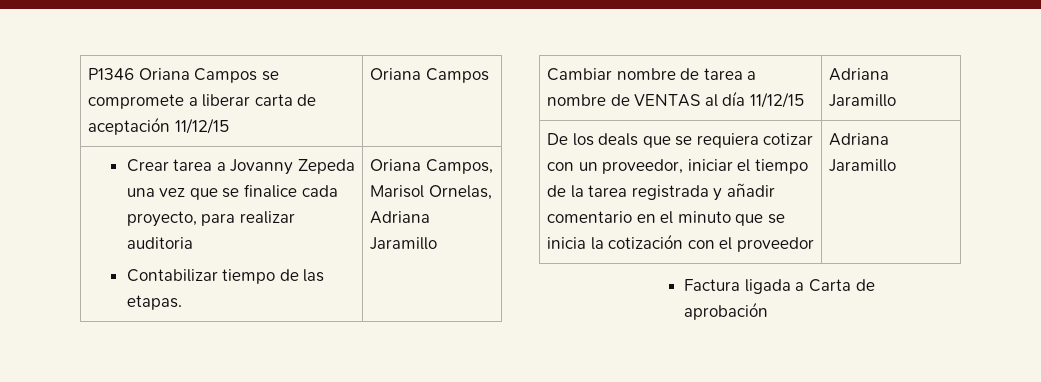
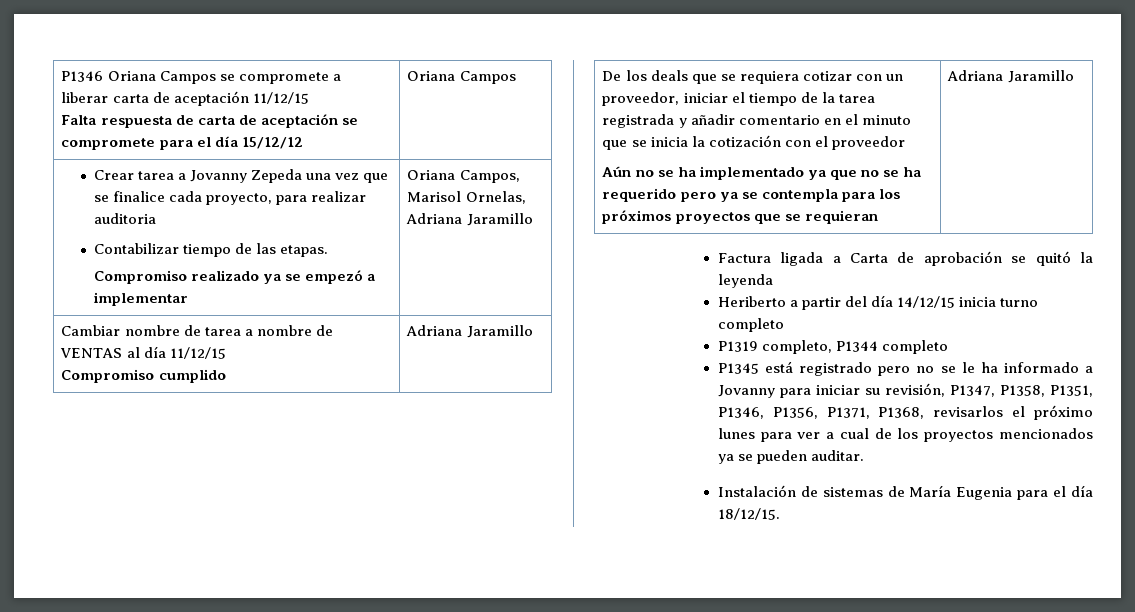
- P1346 Oriana Campos se compromete a liberar carta de aceptación 11/12/15 | Oriana Campos
+ P1346 Oriana Campos se compromete a liberar carta de aceptación 11/12/15
+ Falta respuesta de carta de aceptación se compromete para el día 15/12/12 | Oriana Campos
  Crear tarea a Jovanny Zepeda una vez que se finalice cada proyecto, para realizar auditoria
- Contabilizar tiempo de las etapas. | Oriana Campos, Marisol Ornelas, Adriana Jaramillo
+ Contabilizar tiempo de las etapas.
+ Compromiso realizado ya se empezó a implementar | Oriana Campos, Marisol Ornelas, Adriana Jaramillo
- Cambiar nombre de tarea a nombre de VENTAS al día 11/12/15 | Adriana Jaramillo
+ Cambiar nombre de tarea a nombre de VENTAS al día 11/12/15
+ Compromiso cumplido | Adriana Jaramillo
+ Aún no se ha implementado ya que no se ha requerido pero ya se contempla para los próximos proyectos que se requieran
- Factura ligada a Carta de aprobación
+ Factura ligada a Carta de aprobación se quitó la leyenda
+ Heriberto a partir del día 14/12/15 inicia turno completo
+ P1319 completo, P1344 completo
+ P1345 está registrado pero no se le ha informado a Jovanny para iniciar su revisión, P1347, P1358, P1351, P1346, P1356, P1371, P1368, revisarlos el próximo lunes para ver a cual de los proyectos mencionados ya se pueden auditar.
+ Instalación de sistemas de María Eugenia para el día 18/12/15.

